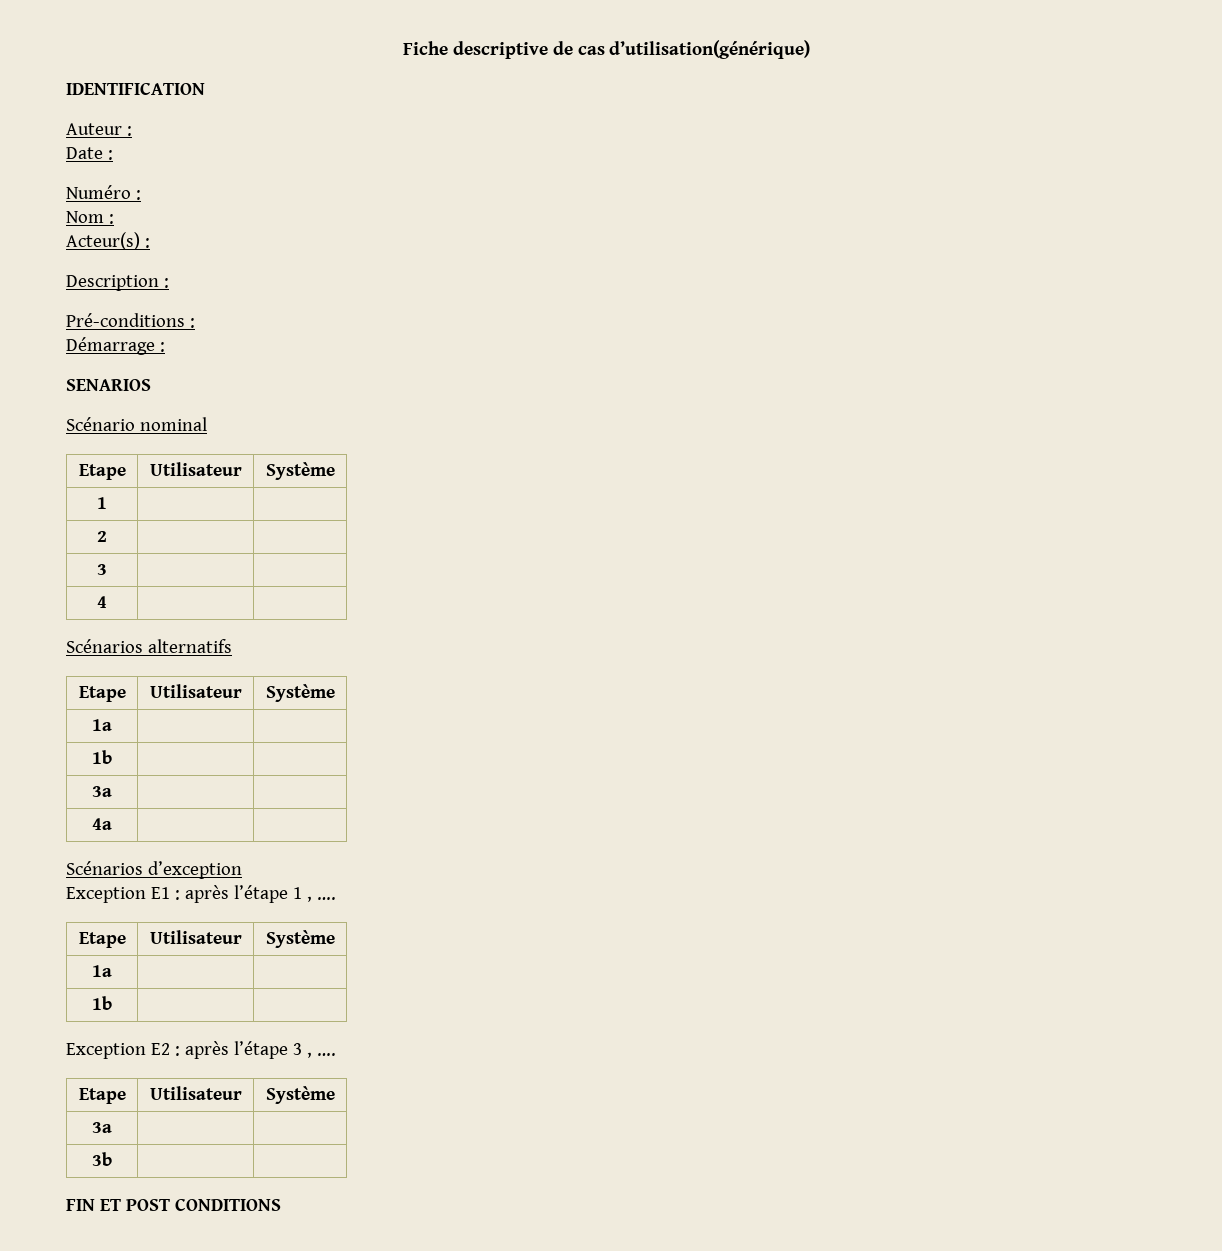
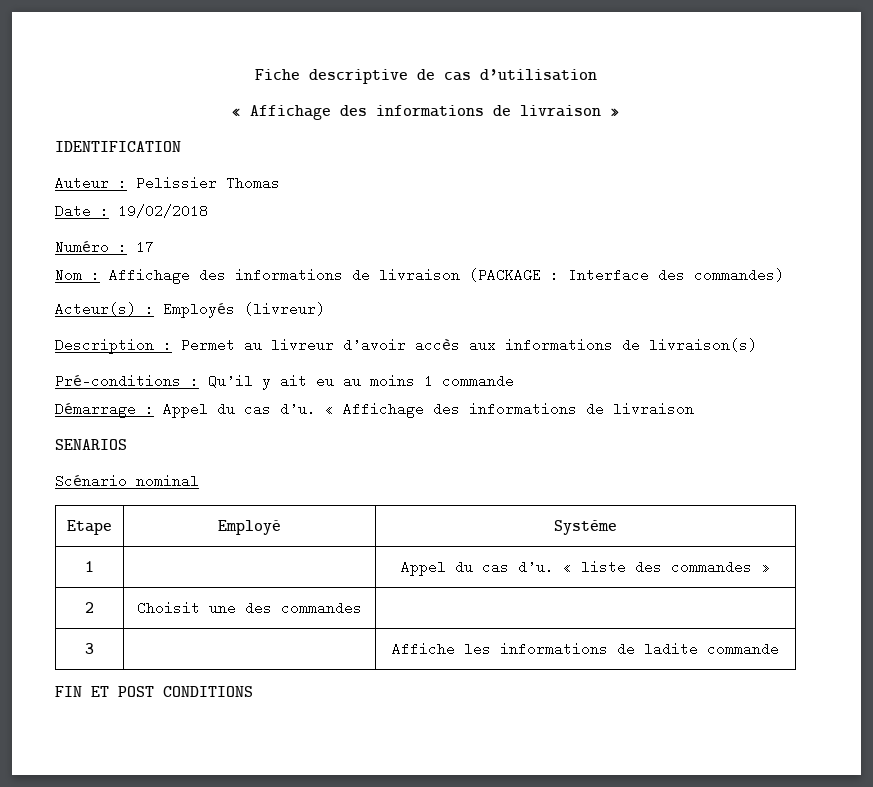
- Fiche descriptive de cas d’utilisation(générique)
+ Fiche descriptive de cas d’utilisation
+ « Affichage des informations de livraison »
- Auteur :
+ Auteur : Pelissier Thomas
- Date :
+ Date : 19/02/2018
- Numéro :
+ Numéro : 17
- Nom :
+ Nom : Affichage des informations de livraison (PACKAGE : Interface des commandes)
- Acteur(s) :
+ Acteur(s) : Employés (livreur)
- Description :
- Pré-conditions :
- Démarrage :
+ Description : Permet au livreur d’avoir accès aux informations de livraison(s)
+ Pré-conditions : Qu’il y ait eu au moins 1 commande
+ Démarrage : Appel du cas d’u. « Affichage des informations de livraison
  Scénario nominal
- Etape | Utilisateur | Système
+ Etape | Employé | Système
- 1 | |
- 2 | |
- 3 | |
- 4 | |
- Scénarios alternatifs
- Etape | Utilisateur | Système
- 1a | |
- 1b | |
- 3a | |
- 4a | |
- Scénarios d’exception
- Exception E1 : après l’étape 1 , ….
- Etape | Utilisateur | Système
- 1a | |
- 1b | |
- Exception E2 : après l’étape 3 , ….
- Etape | Utilisateur | Système
- 3a | |
- 3b | |
+ 1 | | Appel du cas d’u. « liste des commandes »
+ 2 | Choisit une des commandes |
+ 3 | | Affiche les informations de ladite commande

